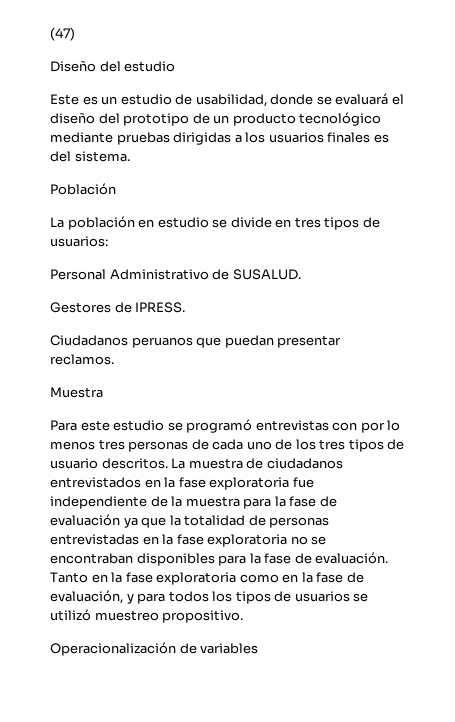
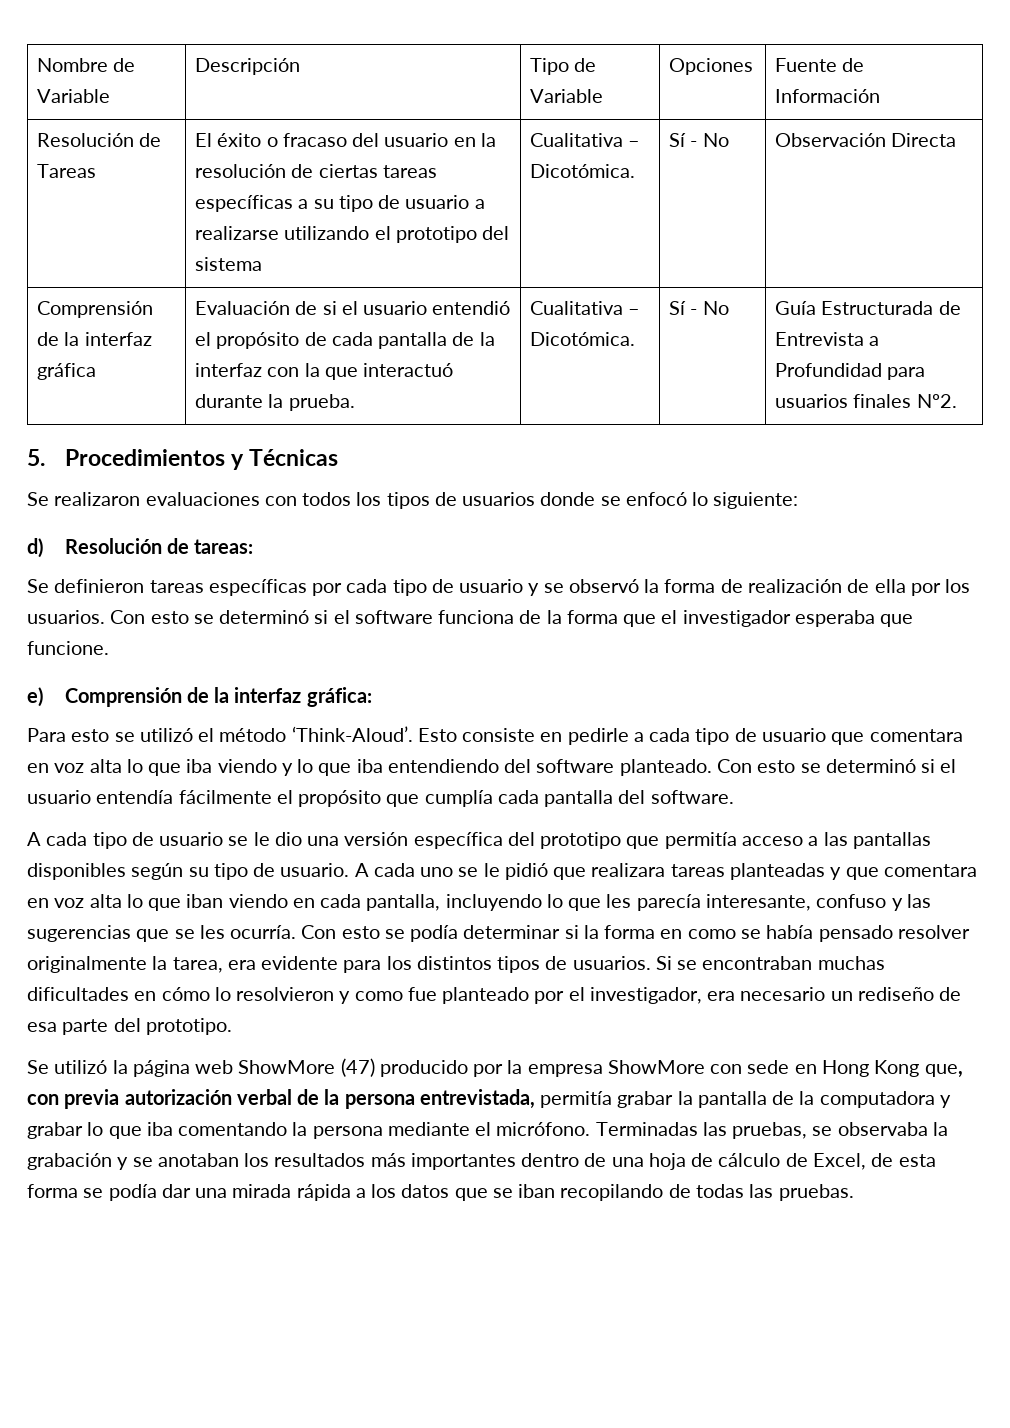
- (47)
- Diseño del estudio
- Este es un estudio de usabilidad, donde se evaluará el diseño del prototipo de un producto tecnológico mediante pruebas dirigidas a los usuarios finales es del sistema.
- Población
- La población en estudio se divide en tres tipos de usuarios:
- Personal Administrativo de SUSALUD.
- Gestores de IPRESS.
- Ciudadanos peruanos que puedan presentar reclamos.
- Muestra
- Para este estudio se programó entrevistas con por lo menos tres personas de cada uno de los tres tipos de usuario descritos. La muestra de ciudadanos entrevistados en la fase exploratoria fue independiente de la muestra para la fase de evaluación ya que la totalidad de personas entrevistadas en la fase exploratoria no se encontraban disponibles para la fase de evaluación. Tanto en la fase exploratoria como en la fase de evaluación, y para todos los tipos de usuarios se utilizó muestreo propositivo.
- Operacionalización de variables
+ Nombre de Variable | Descripción | Tipo de Variable | Opciones | Fuente de Información
+ Resolución de Tareas | El éxito o fracaso del usuario en la resolución de ciertas tareas específicas a su tipo de usuario a realizarse utilizando el prototipo del sistema | Cualitativa – Dicotómica. | Sí - No | Observación Directa
+ Comprensión de la interfaz gráfica | Evaluación de si el usuario entendió el propósito de cada pantalla de la interfaz con la que interactuó durante la prueba. | Cualitativa – Dicotómica. | Sí - No | Guía Estructurada de Entrevista a Profundidad para usuarios finales Nº2.
+ 5. Procedimientos y Técnicas
+ Se realizaron evaluaciones con todos los tipos de usuarios donde se enfocó lo siguiente:
+ d) Resolución de tareas:
+ Se definieron tareas específicas por cada tipo de usuario y se observó la forma de realización de ella por los usuarios. Con esto se determinó si el software funciona de la forma que el investigador esperaba que funcione.
+ e) Comprensión de la interfaz gráfica:
+ Para esto se utilizó el método ‘Think-Aloud’. Esto consiste en pedirle a cada tipo de usuario que comentara en voz alta lo que iba viendo y lo que iba entendiendo del software planteado. Con esto se determinó si el usuario entendía fácilmente el propósito que cumplía cada pantalla del software.
+ A cada tipo de usuario se le dio una versión específica del prototipo que permitía acceso a las pantallas disponibles según su tipo de usuario. A cada uno se le pidió que realizara tareas planteadas y que comentara en voz alta lo que iban viendo en cada pantalla, incluyendo lo que les parecía interesante, confuso y las sugerencias que se les ocurría. Con esto se podía determinar si la forma en como se había pensado resolver originalmente la tarea, era evidente para los distintos tipos de usuarios. Si se encontraban muchas dificultades en cómo lo resolvieron y como fue planteado por el investigador, era necesario un rediseño de esa parte del prototipo.
+ Se utilizó la página web ShowMore (47) producido por la empresa ShowMore con sede en Hong Kong que, con previa autorización verbal de la persona entrevistada, permitía grabar la pantalla de la computadora y grabar lo que iba comentando la persona mediante el micrófono. Terminadas las pruebas, se observaba la grabación y se anotaban los resultados más importantes dentro de una hoja de cálculo de Excel, de esta forma se podía dar una mirada rápida a los datos que se iban recopilando de todas las pruebas.

